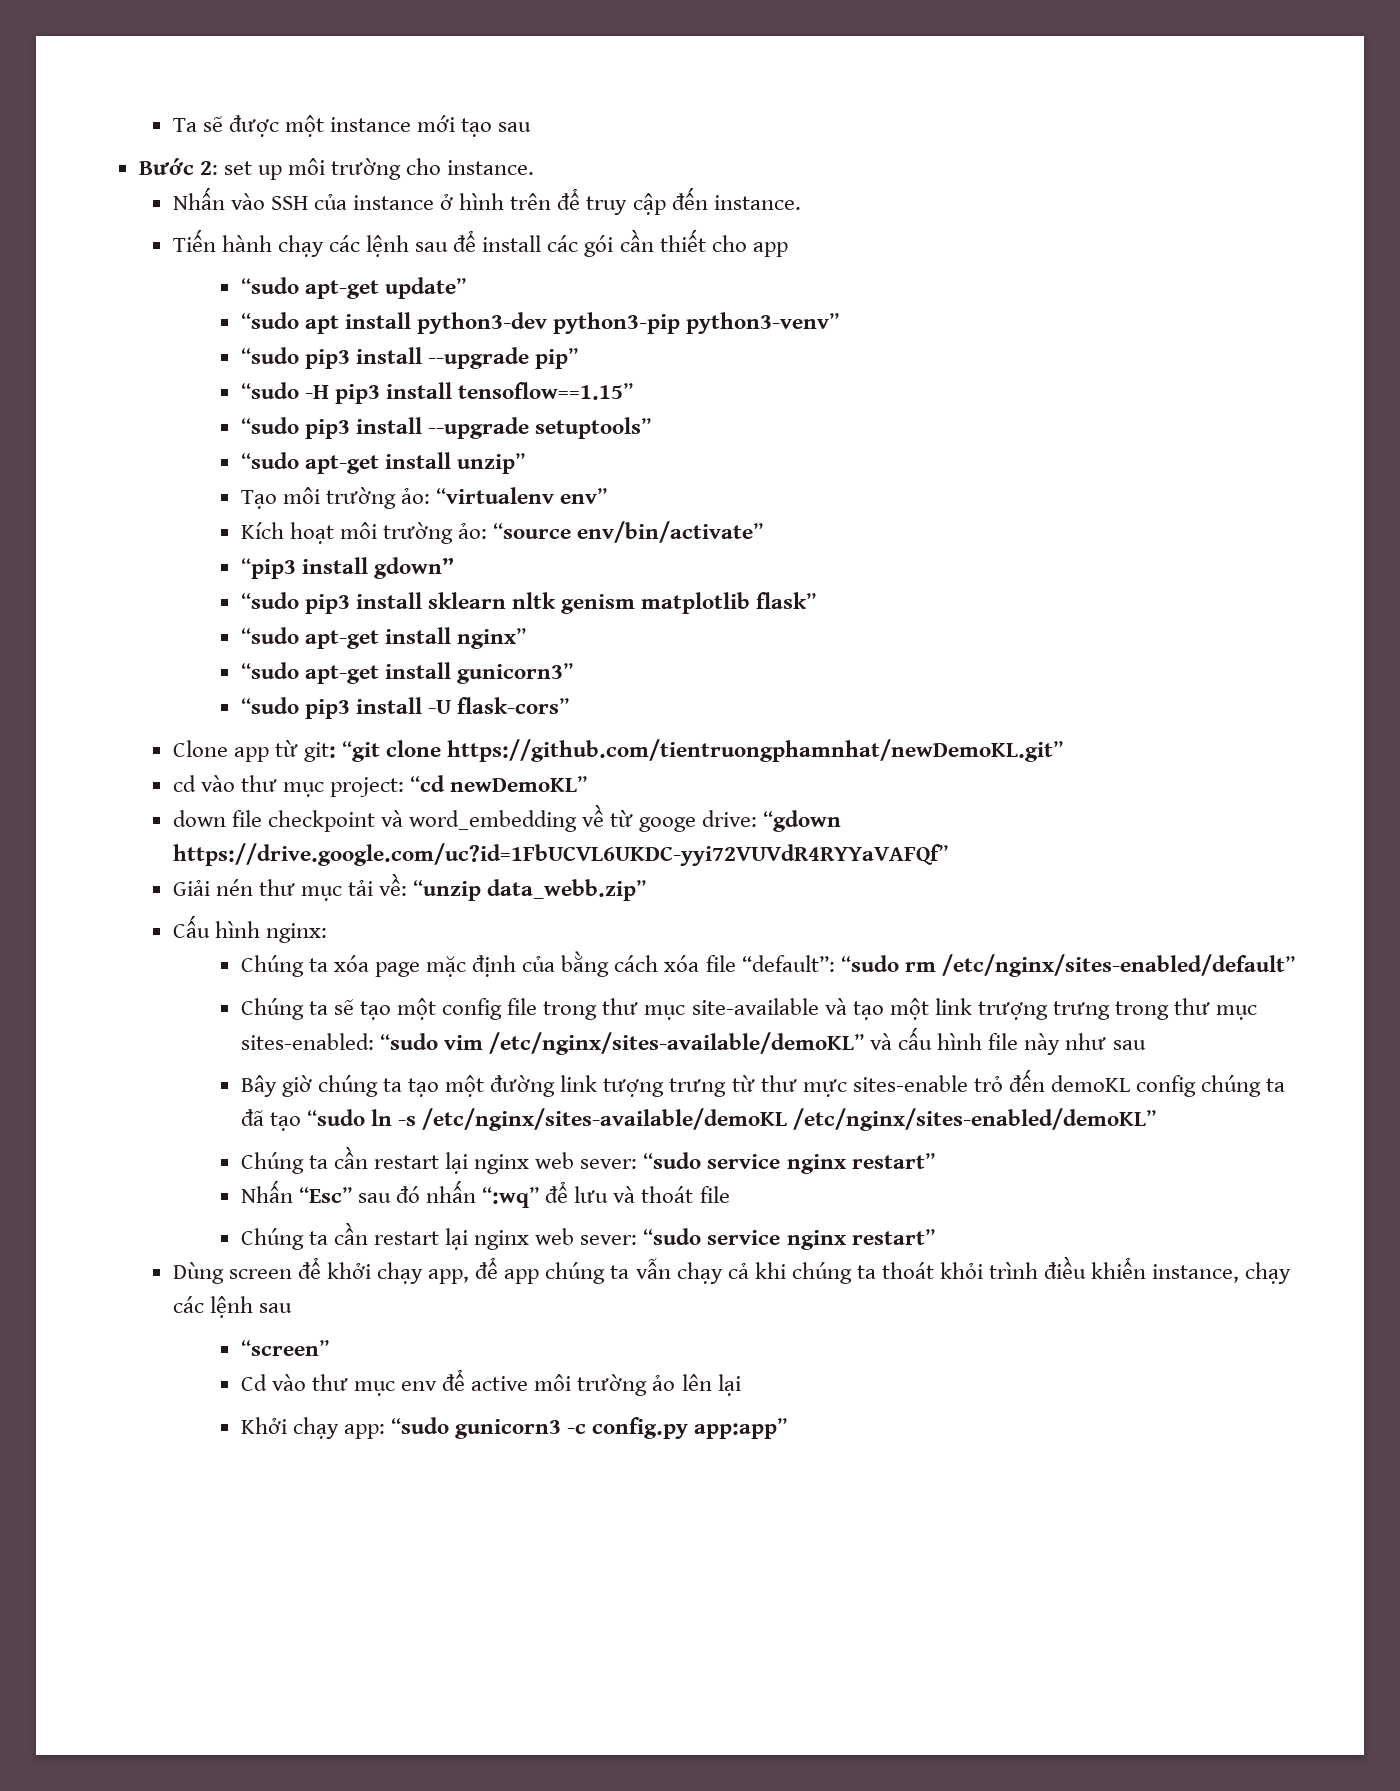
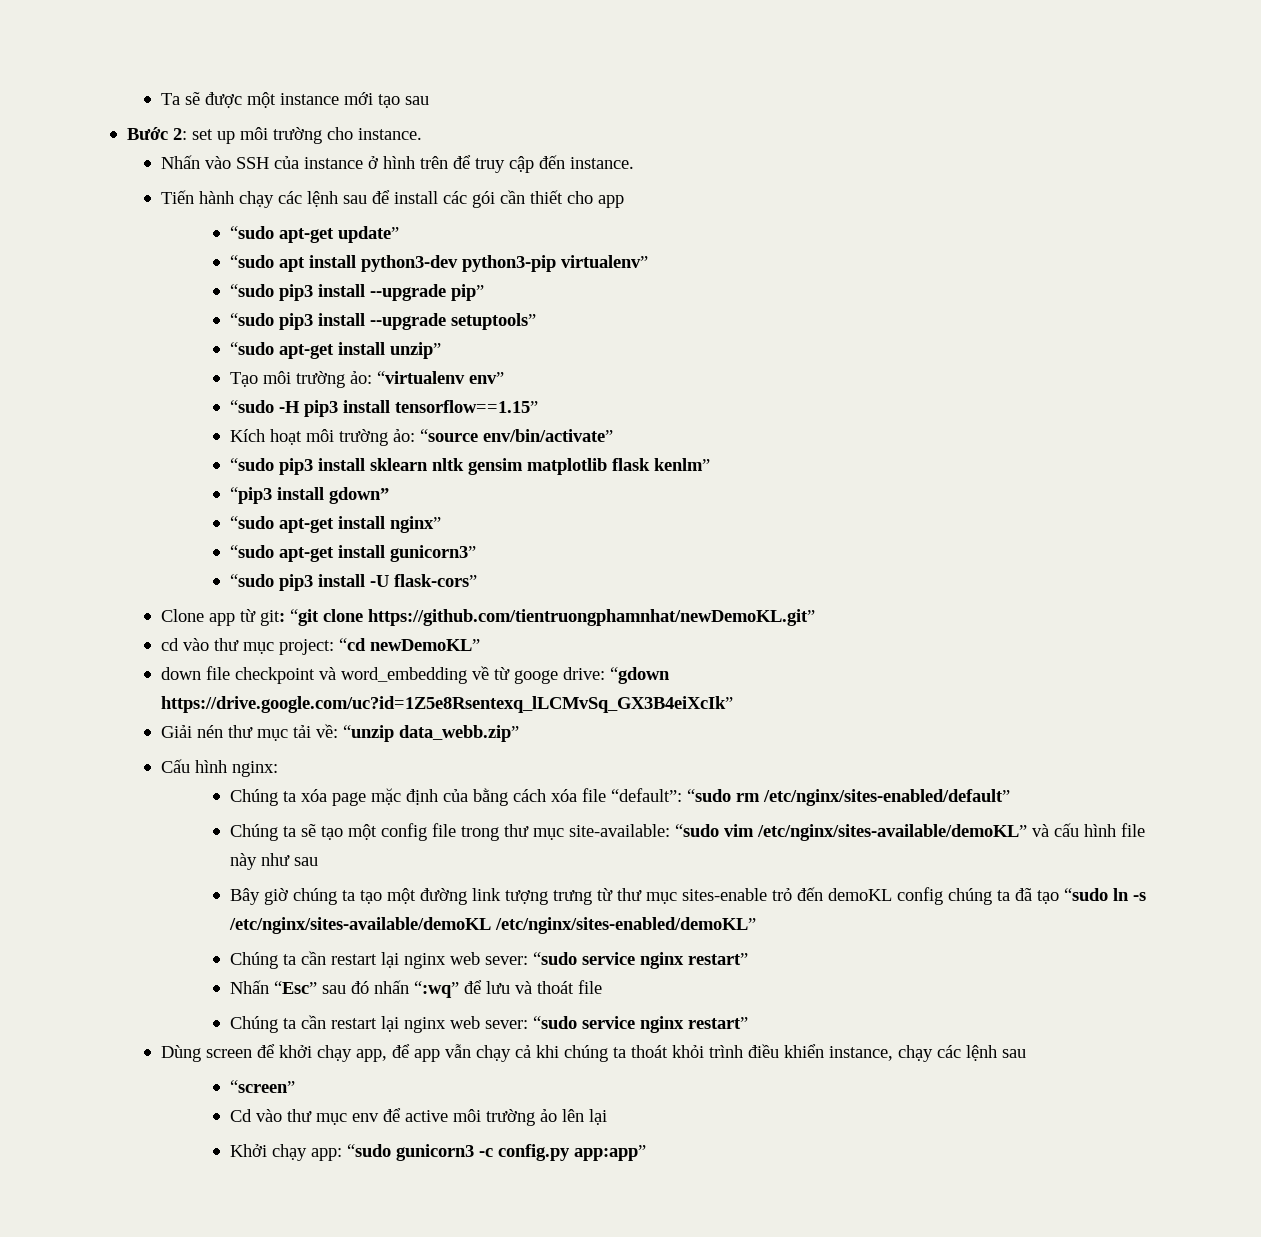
- “sudo apt install python3-dev python3-pip python3-venv”
+ “sudo apt install python3-dev python3-pip virtualenv”
- “sudo -H pip3 install tensoflow==1.15”
+ “sudo -H pip3 install tensorflow==1.15”
- “pip3 install gdown”
- “sudo pip3 install sklearn nltk genism matplotlib flask”
+ “sudo pip3 install sklearn nltk gensim matplotlib flask kenlm”
+ “pip3 install gdown”
- down file checkpoint và word_embedding về từ googe drive: “gdown https://drive.google.com/uc?id=1FbUCVL6UKDC-yyi72VUVdR4RYYaVAFQf”
+ down file checkpoint và word_embedding về từ googe drive: “gdown https://drive.google.com/uc?id=1Z5e8Rsentexq_lLCMvSq_GX3B4eiXcIk”
- Chúng ta sẽ tạo một config file trong thư mục site-available và tạo một link trượng trưng trong thư mục sites-enabled: “sudo vim /etc/nginx/sites-available/demoKL” và cấu hình file này như sau
+ Chúng ta sẽ tạo một config file trong thư mục site-available: “sudo vim /etc/nginx/sites-available/demoKL” và cấu hình file này như sau
- Bây giờ chúng ta tạo một đường link tượng trưng từ thư mực sites-enable trỏ đến demoKL config chúng ta đã tạo “sudo ln -s /etc/nginx/sites-available/demoKL /etc/nginx/sites-enabled/demoKL”
+ Bây giờ chúng ta tạo một đường link tượng trưng từ thư mục sites-enable trỏ đến demoKL config chúng ta đã tạo “sudo ln -s /etc/nginx/sites-available/demoKL /etc/nginx/sites-enabled/demoKL”
- Dùng screen để khởi chạy app, để app chúng ta vẫn chạy cả khi chúng ta thoát khỏi trình điều khiển instance, chạy các lệnh sau
+ Dùng screen để khởi chạy app, để app vẫn chạy cả khi chúng ta thoát khỏi trình điều khiển instance, chạy các lệnh sau

